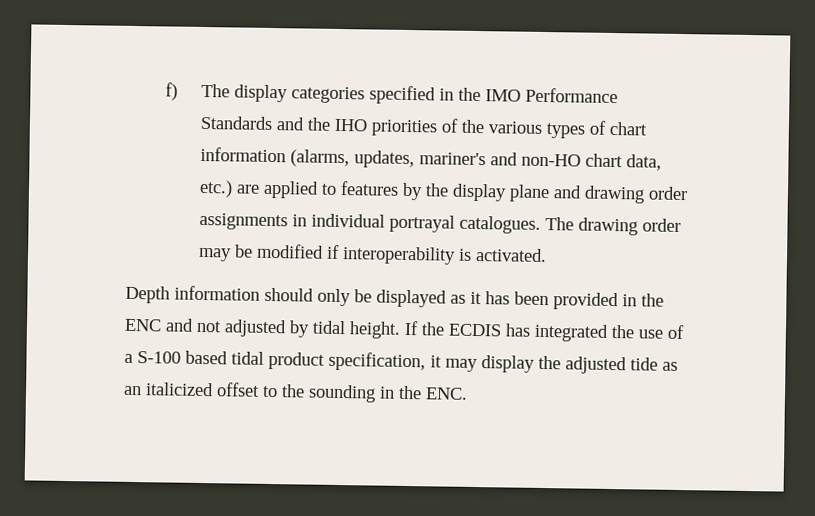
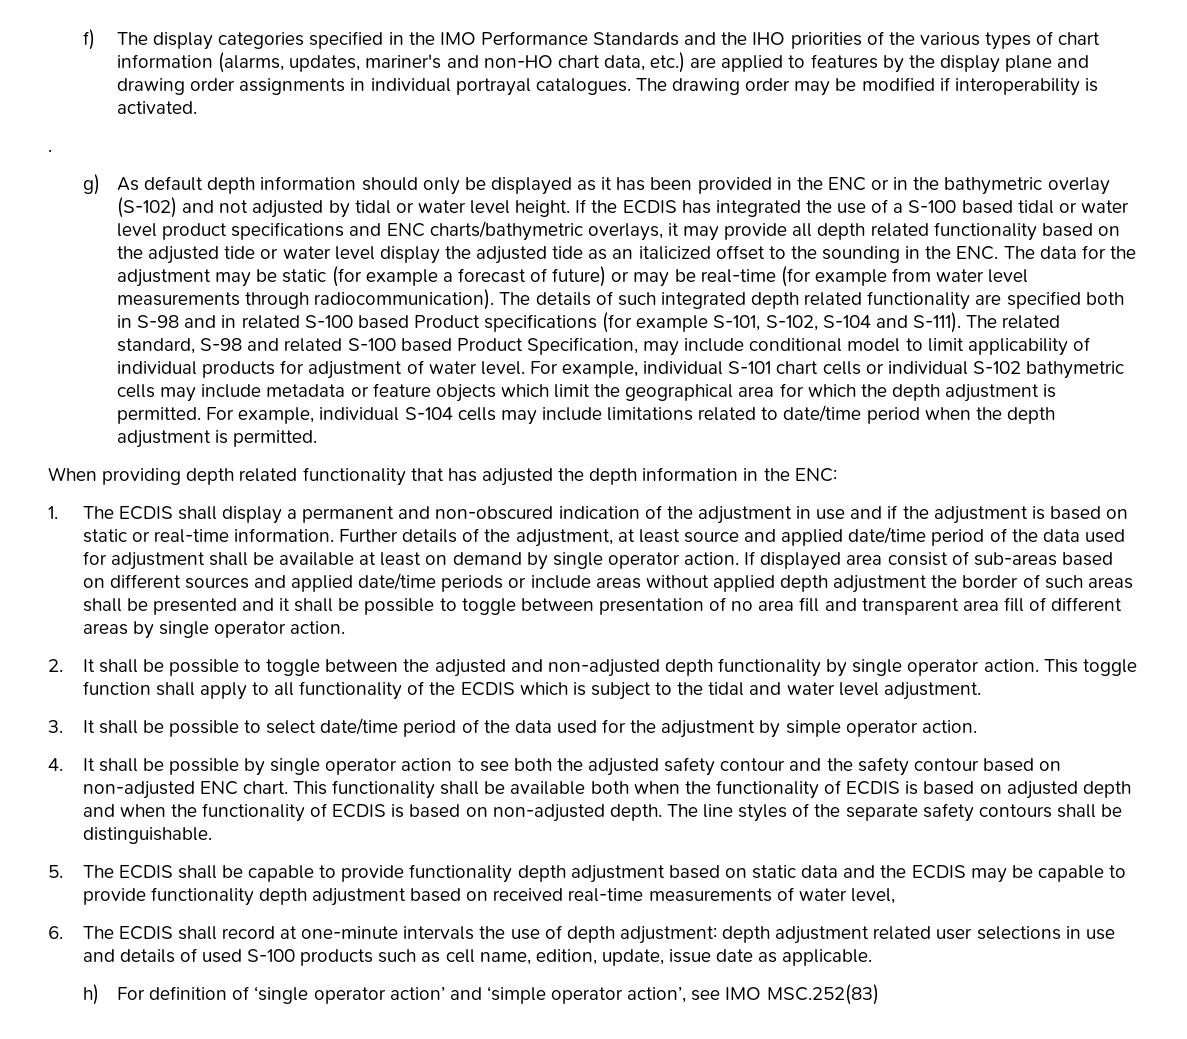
- Depth information should only be displayed as it has been provided in the ENC and not adjusted by tidal height.
+ .
+ g) As default depth information should only be displayed as it has been provided in the ENC or in the bathymetric overlay (S-102) and not adjusted by tidal or water level height.
- If the ECDIS has integrated the use of a S-100 based tidal product specification, it may display the adjusted tide as an italicized offset to the sounding in the ENC.
+ If the ECDIS has integrated the use of a S-100 based tidal or water level product specifications and ENC charts/bathymetric overlays, it may provide all depth related functionality based on the adjusted tide or water level display the adjusted tide as an italicized offset to the sounding in the ENC. The data for the adjustment may be static (for example a forecast of future) or may be real-time (for example from water level measurements through radiocommunication). The details of such integrated depth related functionality are specified both in S-98 and in related S-100 based Product specifications (for example S-101, S-102, S-104 and S-111). The related standard, S-98 and related S-100 based Product Specification, may include conditional model to limit applicability of individual products for adjustment of water level. For example, individual S-101 chart cells or individual S-102 bathymetric cells may include metadata or feature objects which limit the geographical area for which the depth adjustment is permitted. For example, individual S-104 cells may include limitations related to date/time period when the depth adjustment is permitted.
+ When providing depth related functionality that has adjusted the depth information in the ENC:
+ 1. The ECDIS shall display a permanent and non-obscured indication of the adjustment in use and if the adjustment is based on static or real-time information. Further details of the adjustment, at least source and applied date/time period of the data used for adjustment shall be available at least on demand by single operator action. If displayed area consist of sub-areas based on different sources and applied date/time periods or include areas without applied depth adjustment the border of such areas shall be presented and it shall be possible to toggle between presentation of no area fill and transparent area fill of different areas by single operator action.
+ 2. It shall be possible to toggle between the adjusted and non-adjusted depth functionality by single operator action. This toggle function shall apply to all functionality of the ECDIS which is subject to the tidal and water level adjustment.
+ 3. It shall be possible to select date/time period of the data used for the adjustment by simple operator action.
+ 4. It shall be possible by single operator action to see both the adjusted safety contour and the safety contour based on non-adjusted ENC chart. This functionality shall be available both when the functionality of ECDIS is based on adjusted depth and when the functionality of ECDIS is based on non-adjusted depth. The line styles of the separate safety contours shall be distinguishable.
+ 5. The ECDIS shall be capable to provide functionality depth adjustment based on static data and the ECDIS may be capable to provide functionality depth adjustment based on received real-time measurements of water level,
+ 6. The ECDIS shall record at one-minute intervals the use of depth adjustment: depth adjustment related user selections in use and details of used S-100 products such as cell name, edition, update, issue date as applicable.
+ h) For definition of ‘single operator action’ and ‘simple operator action’, see IMO MSC.252(83)

